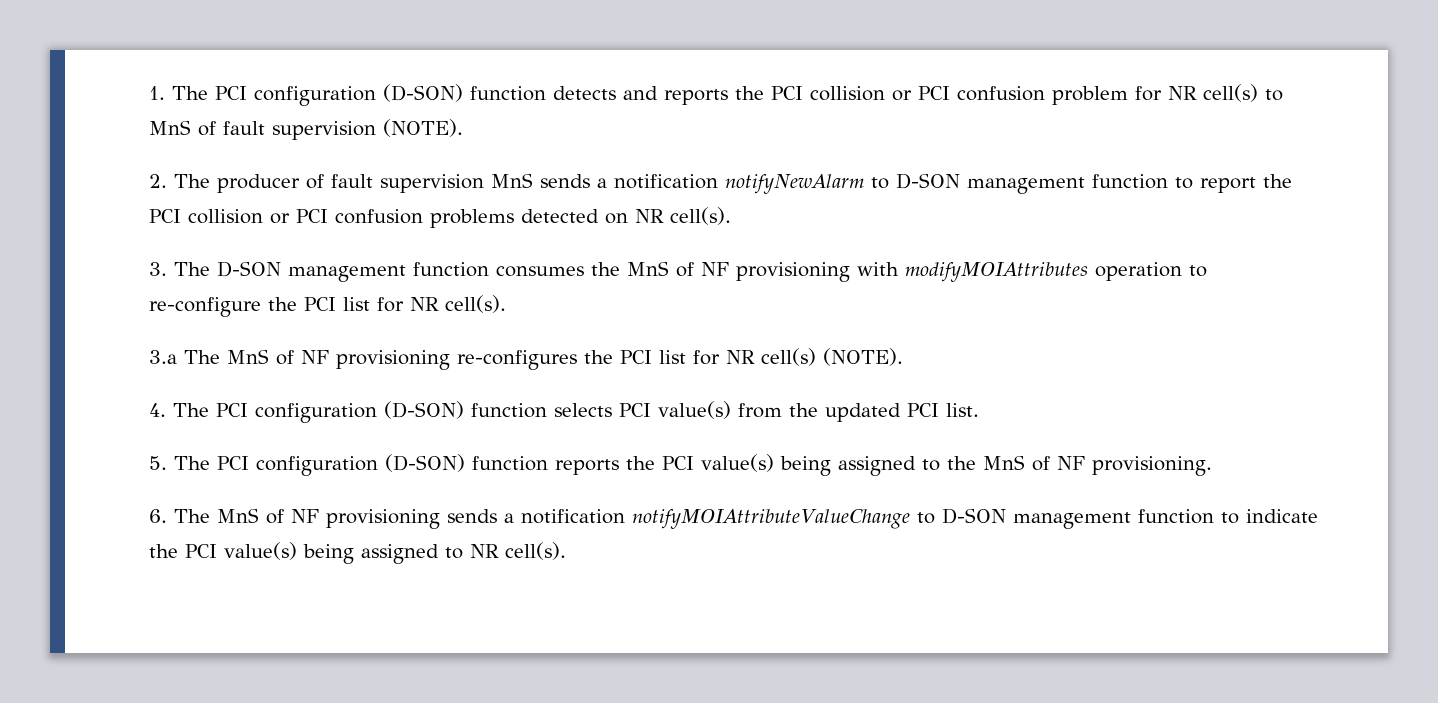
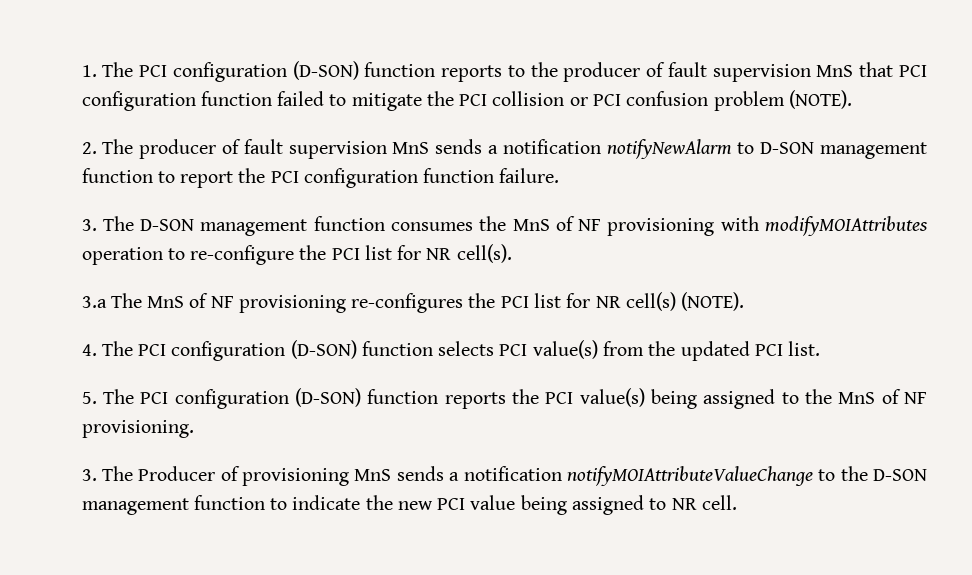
- 1. The PCI configuration (D-SON) function detects and reports the PCI collision or PCI confusion problem for NR cell(s) to MnS of fault supervision (NOTE).
+ 1. The PCI configuration (D-SON) function reports to the producer of fault supervision MnS that PCI configuration function failed to mitigate the PCI collision or PCI confusion problem (NOTE).
- 2. The producer of fault supervision MnS sends a notification notifyNewAlarm to D-SON management function to report the PCI collision or PCI confusion problems detected on NR cell(s).
+ 2. The producer of fault supervision MnS sends a notification notifyNewAlarm to D-SON management function to report the PCI configuration function failure.
- 6. The MnS of NF provisioning sends a notification notifyMOIAttributeValueChange to D-SON management function to indicate the PCI value(s) being assigned to NR cell(s).
+ 3. The Producer of provisioning MnS sends a notification notifyMOIAttributeValueChange to the D-SON management function to indicate the new PCI value being assigned to NR cell.

